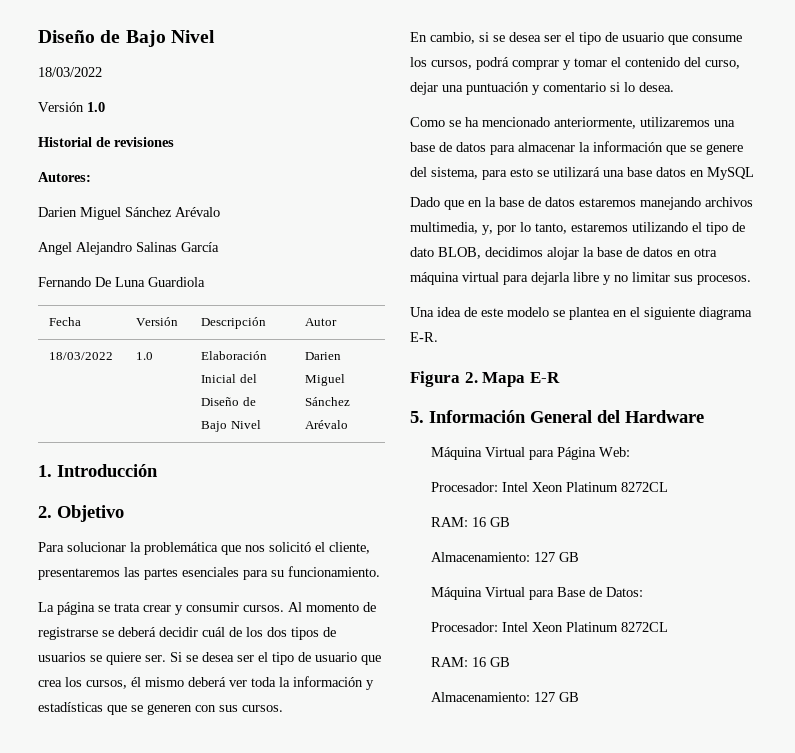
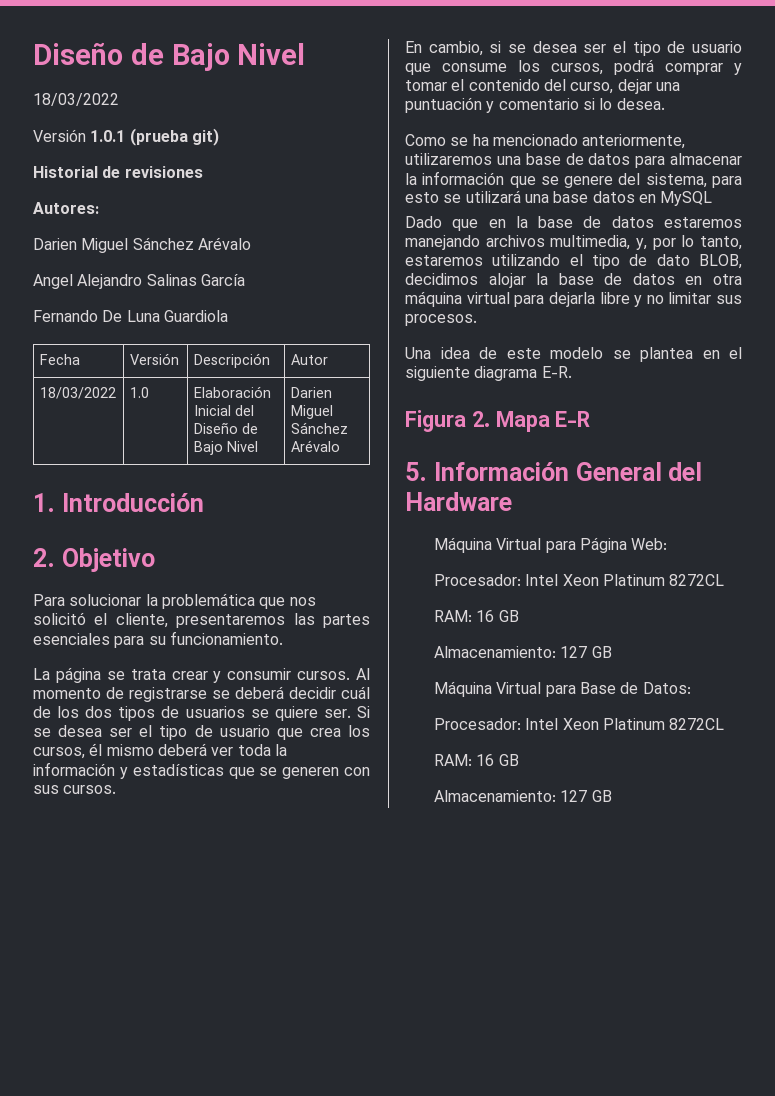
- Versión 1.0
+ Versión 1.0.1 (prueba git)

